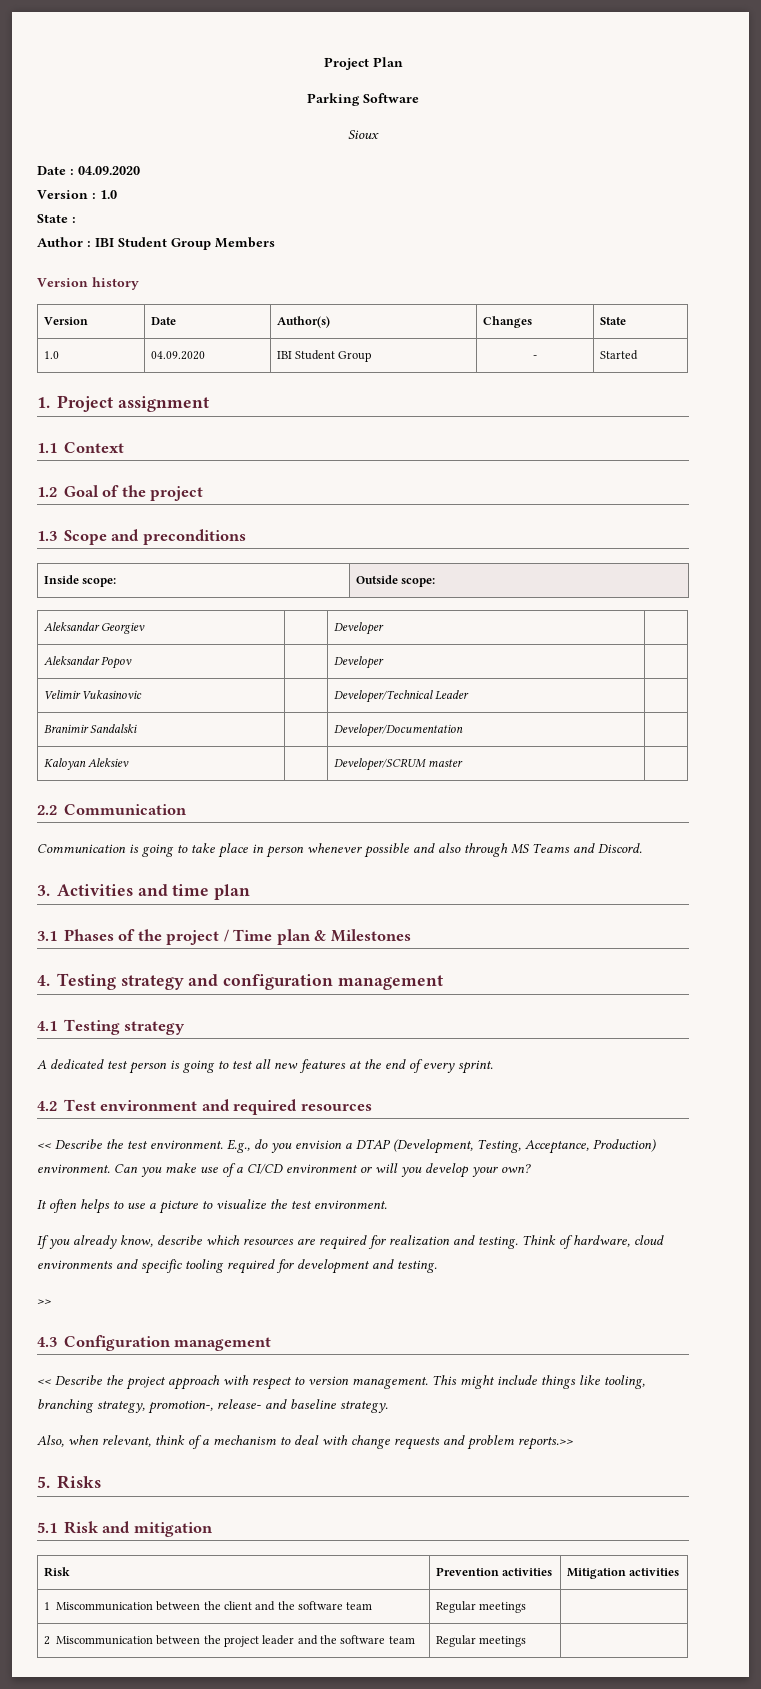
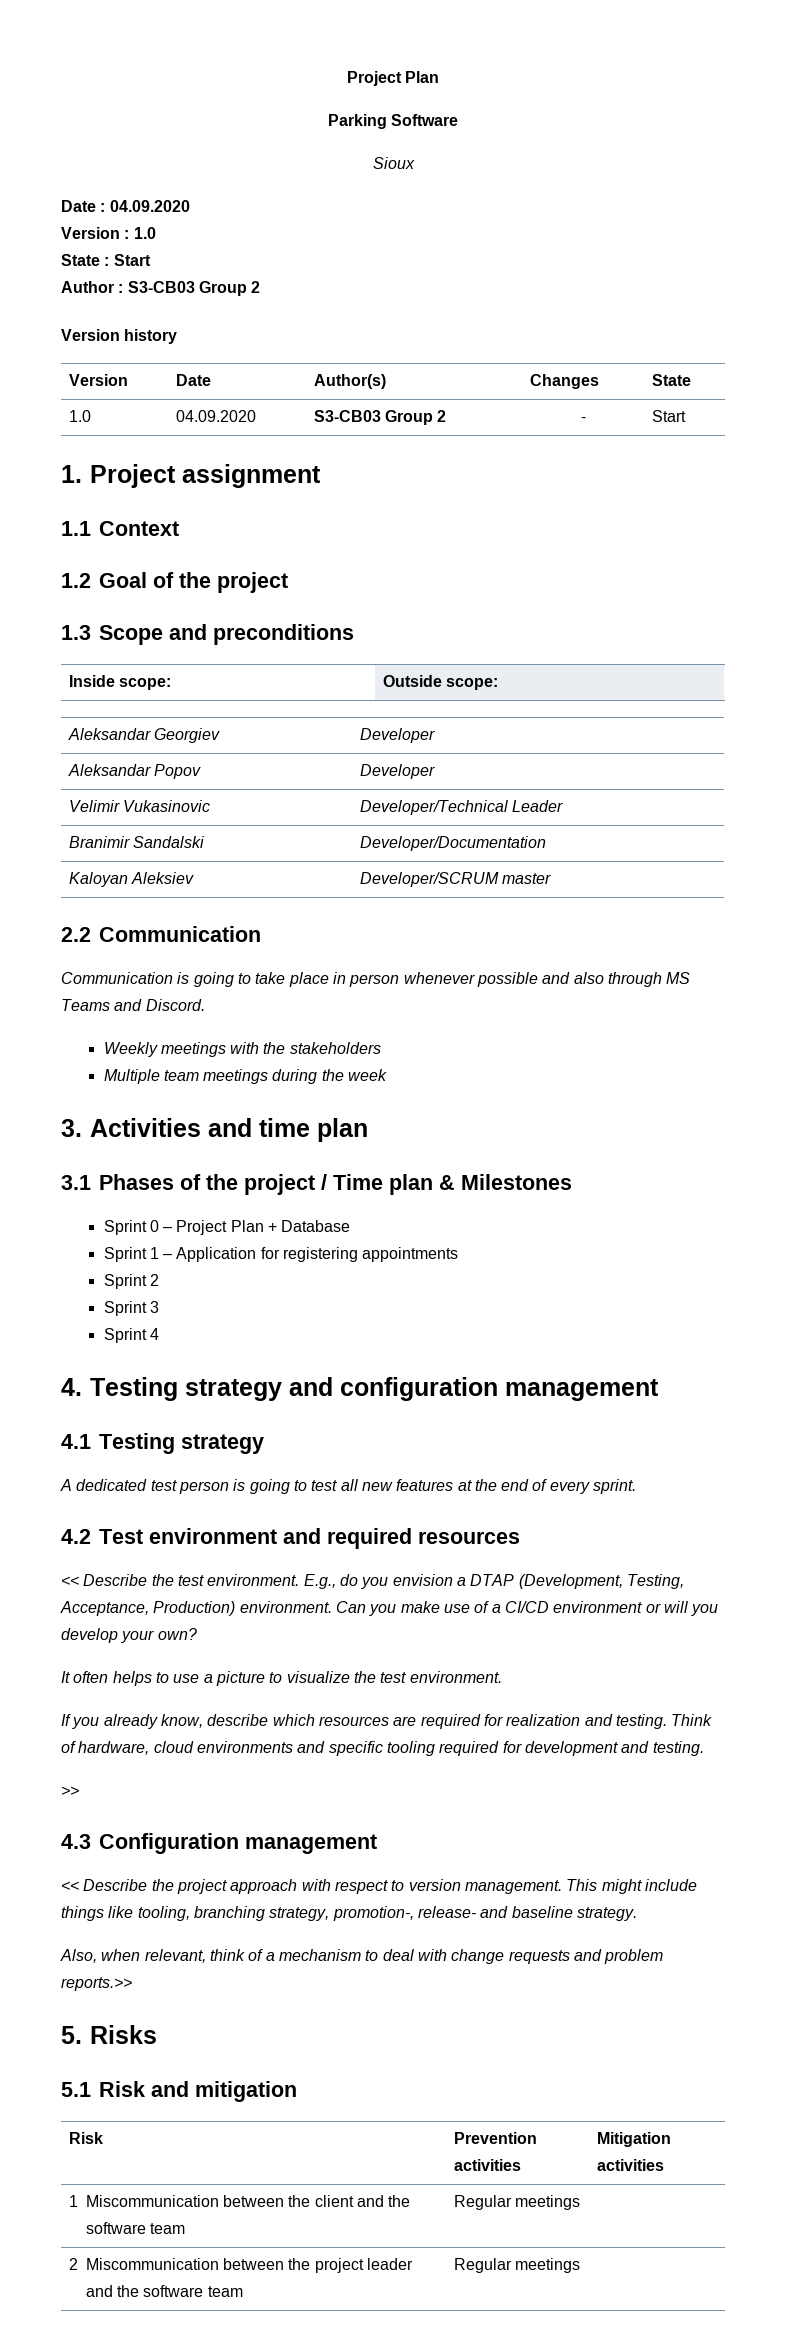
- State :
+ State : Start
- Author : IBI Student Group Members
+ Author : S3-CB03 Group 2
- 1.0 | 04.09.2020 | IBI Student Group | - | Started
+ 1.0 | 04.09.2020 | S3-CB03 Group 2 | - | Start
+ Weekly meetings with the stakeholders
+ Multiple team meetings during the week
+ Sprint 0 – Project Plan + Database
+ Sprint 1 – Application for registering appointments
+ Sprint 2
+ Sprint 3
+ Sprint 4

